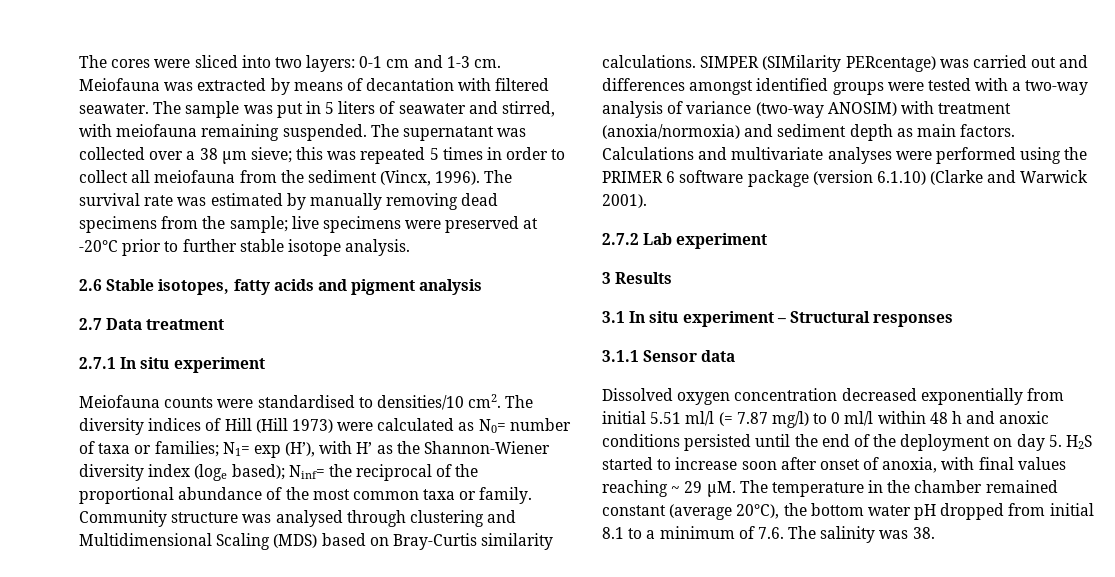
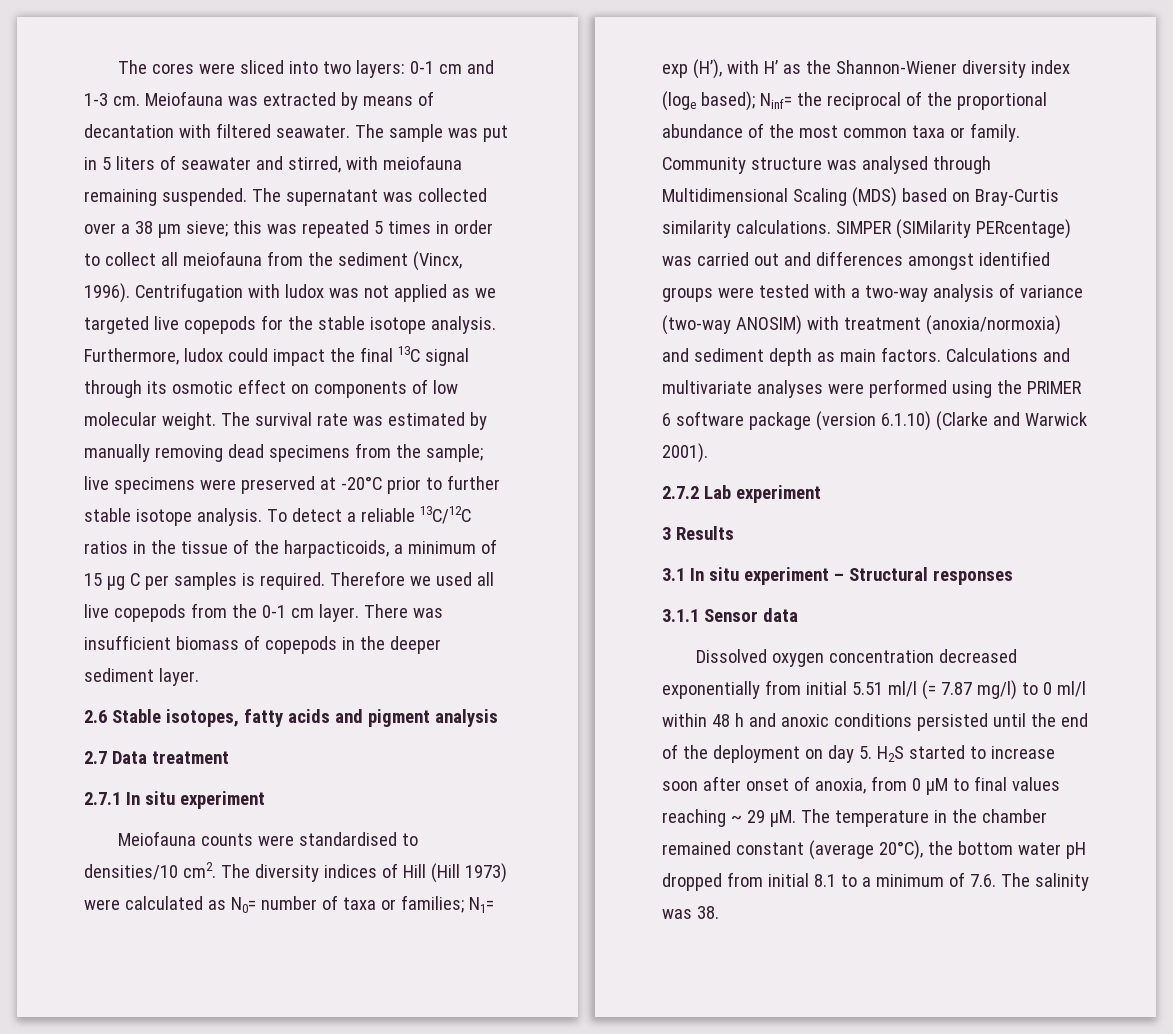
+ Centrifugation with ludox was not applied as we targeted live copepods for the stable isotope analysis. Furthermore, ludox could impact the final 13C signal through its osmotic effect on components of low molecular weight.
+ To detect a reliable 13C/12C ratios in the tissue of the harpacticoids, a minimum of 15 µg C per samples is required. Therefore we used all live copepods from the 0-1 cm layer. There was insufficient biomass of copepods in the deeper sediment layer.
- Community structure was analysed through clustering and Multidimensional Scaling (MDS) based on Bray-Curtis similarity calculations.
+ Community structure was analysed through Multidimensional Scaling (MDS) based on Bray-Curtis similarity calculations.
- Dissolved oxygen concentration decreased exponentially from initial 5.51 ml/l (= 7.87 mg/l) to 0 ml/l within 48 h and anoxic conditions persisted until the end of the deployment on day 5. H2S started to increase soon after onset of anoxia, with final values reaching ~ 29 μM.
+ Dissolved oxygen concentration decreased exponentially from initial 5.51 ml/l (= 7.87 mg/l) to 0 ml/l within 48 h and anoxic conditions persisted until the end of the deployment on day 5. H2S started to increase soon after onset of anoxia, from 0 µM to final values reaching ~ 29 μM.

